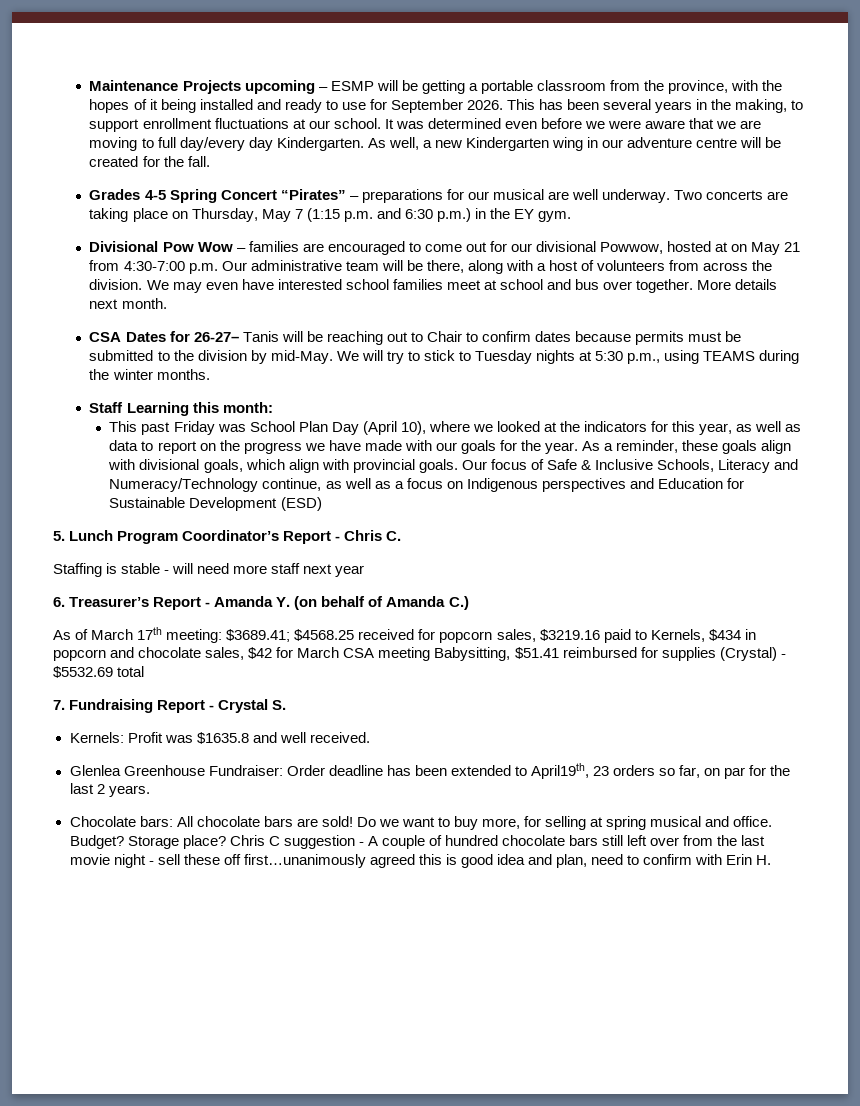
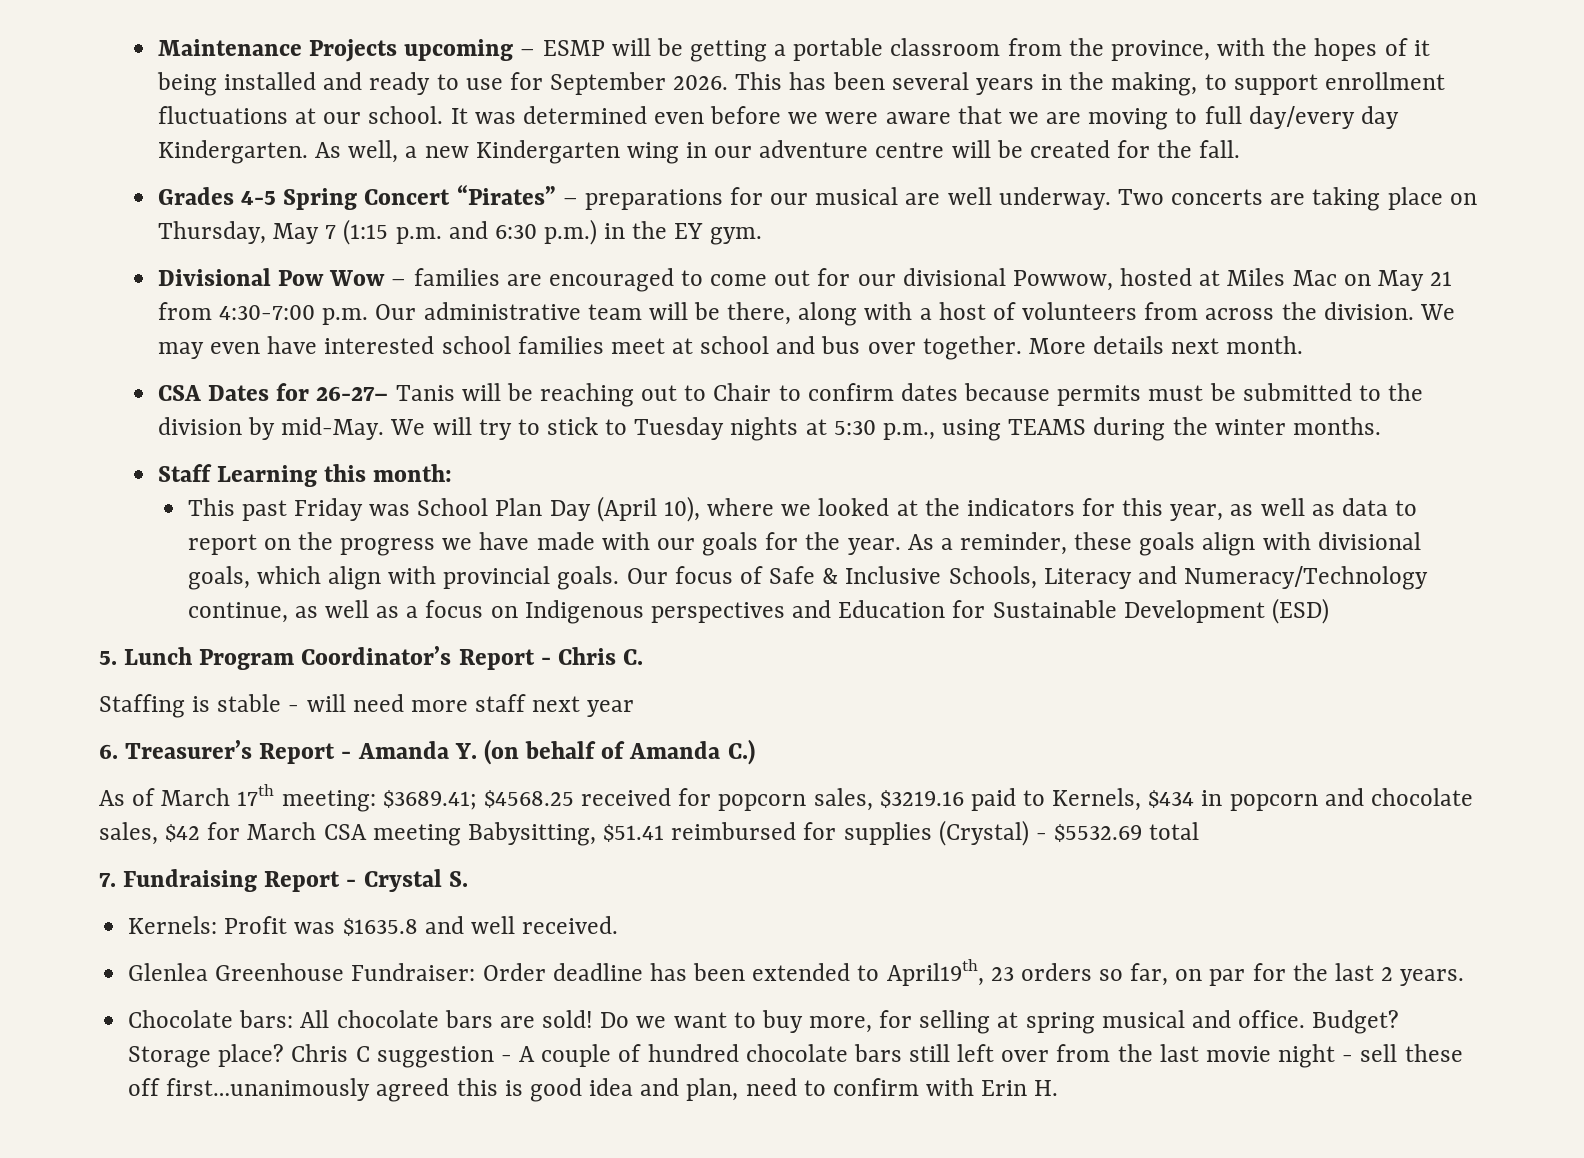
- Divisional Pow Wow – families are encouraged to come out for our divisional Powwow, hosted at on May 21 from 4:30-7:00 p.m. Our administrative team will be there, along with a host of volunteers from across the division.
+ Divisional Pow Wow – families are encouraged to come out for our divisional Powwow, hosted at Miles Mac on May 21 from 4:30-7:00 p.m. Our administrative team will be there, along with a host of volunteers from across the division.

